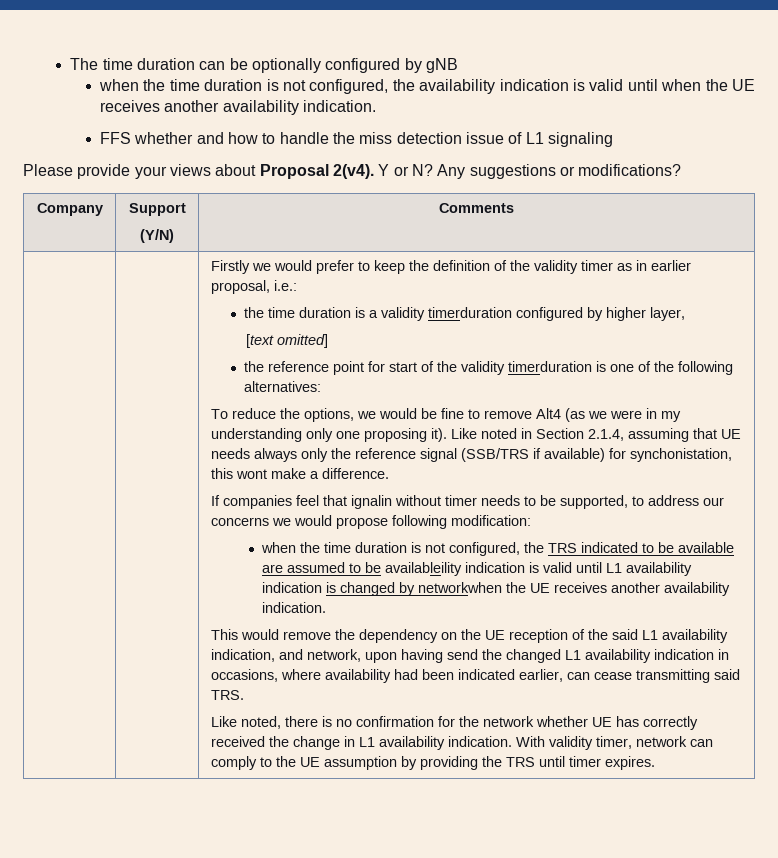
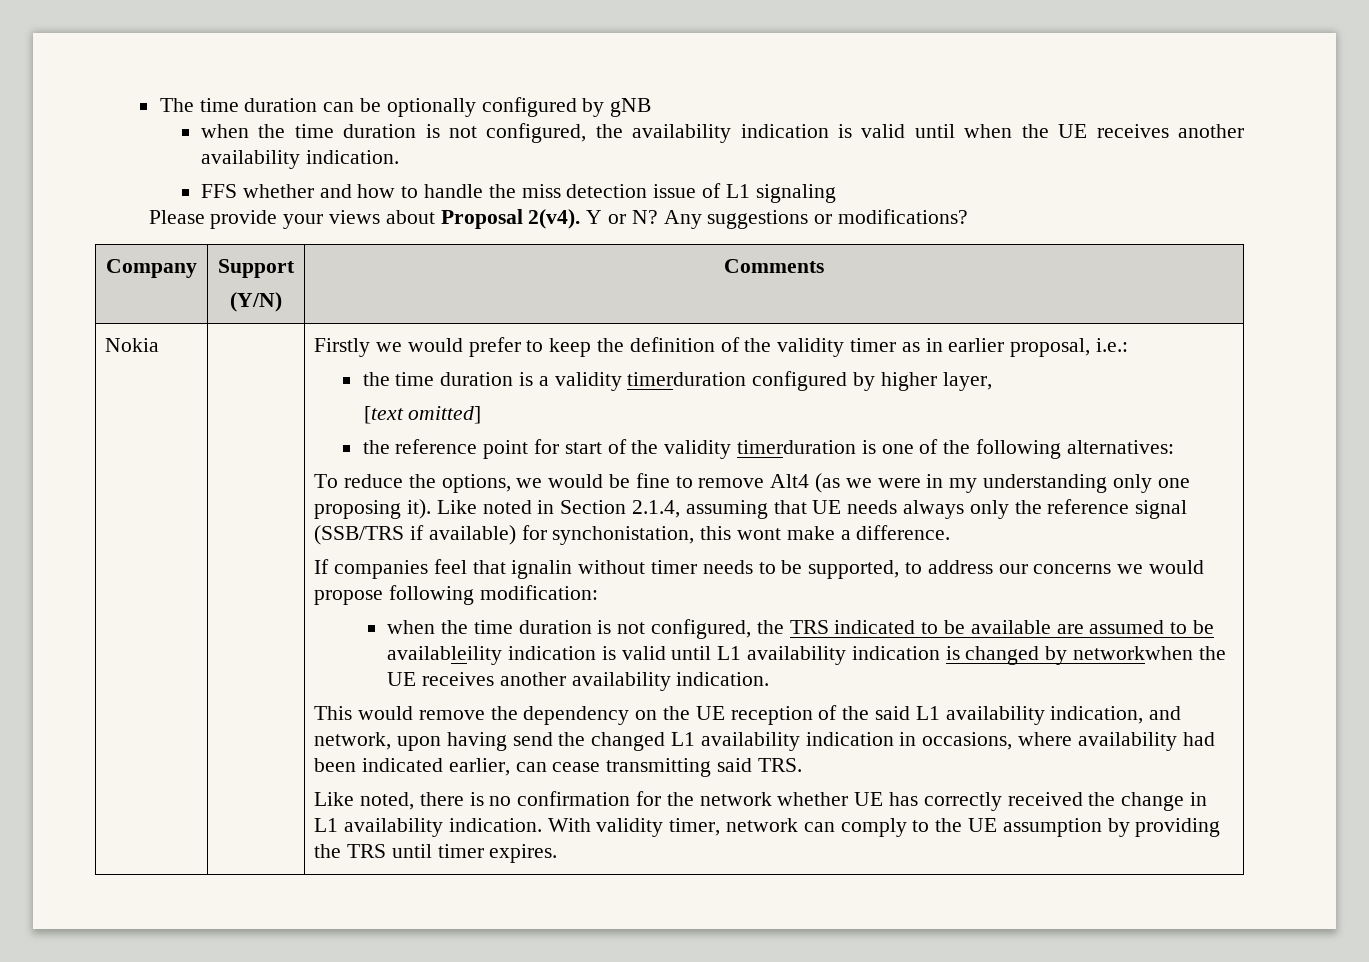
+ Nokia

